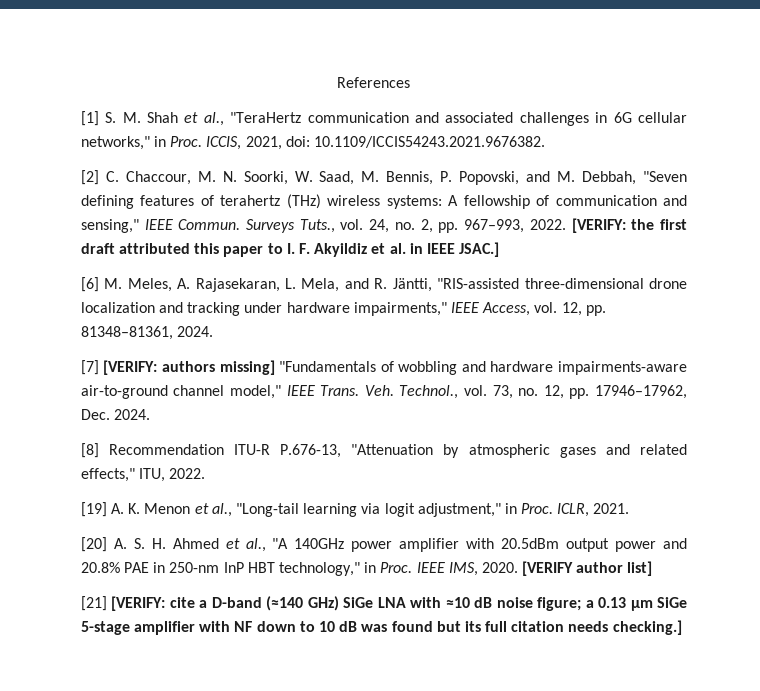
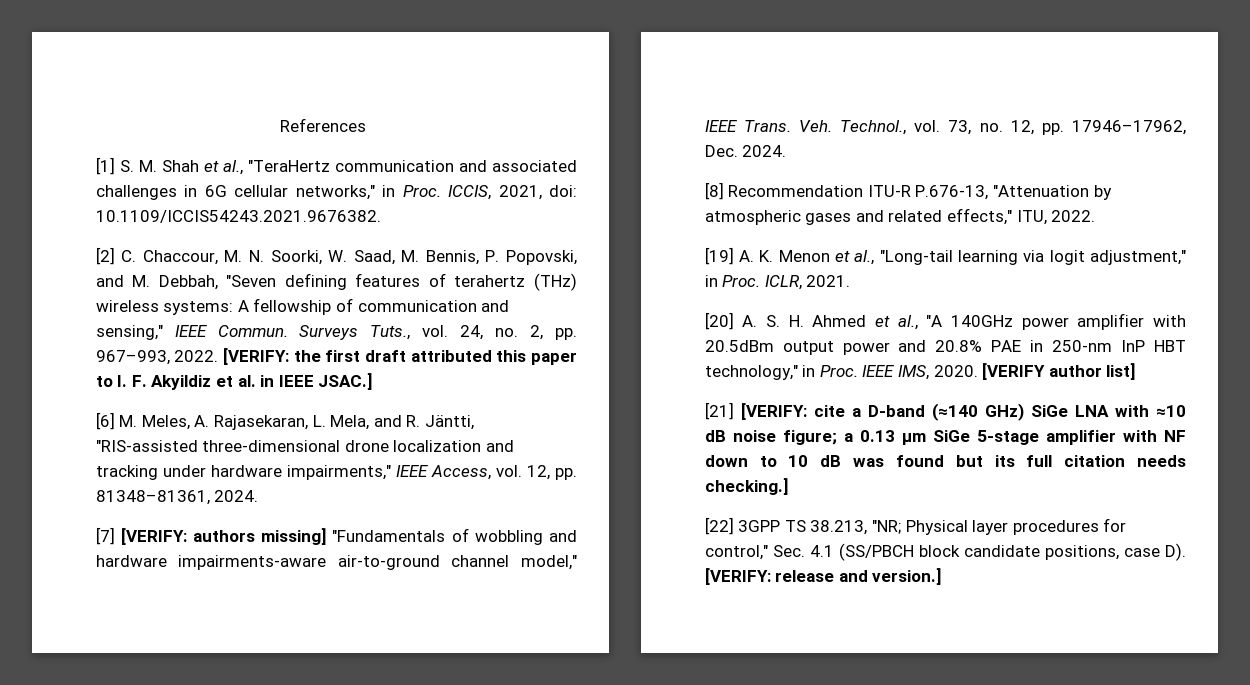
+ [22] 3GPP TS 38.213, "NR; Physical layer procedures for control," Sec. 4.1 (SS/PBCH block candidate positions, case D). [VERIFY: release and version.]

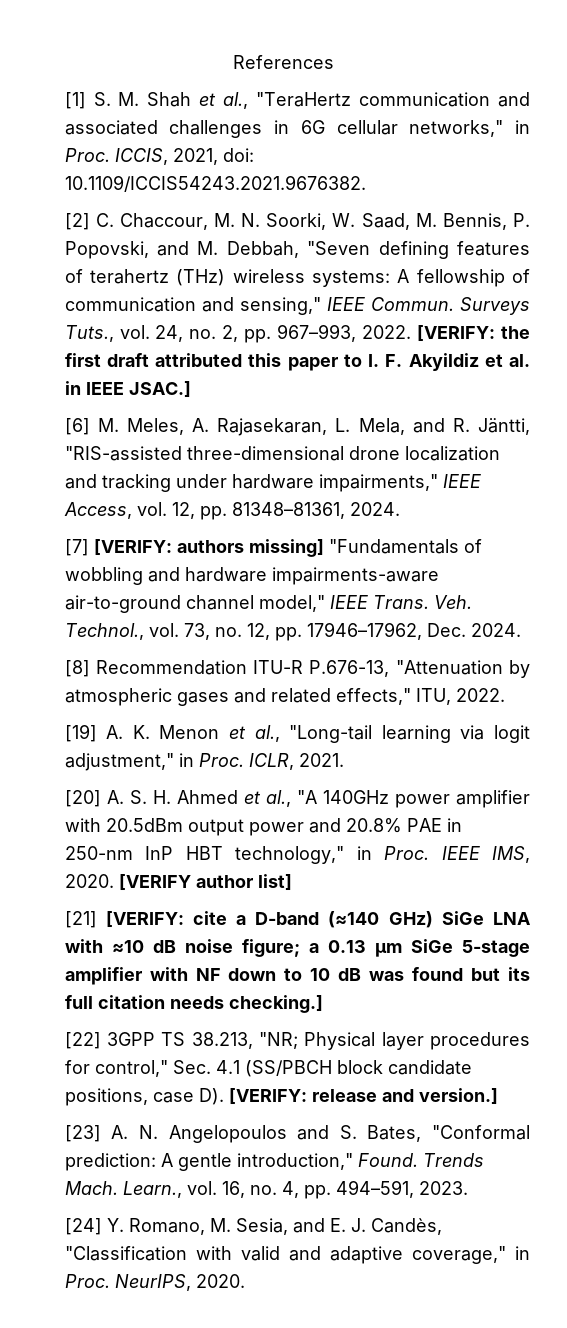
+ [23] A. N. Angelopoulos and S. Bates, "Conformal prediction: A gentle introduction," Found. Trends Mach. Learn., vol. 16, no. 4, pp. 494–591, 2023.
+ [24] Y. Romano, M. Sesia, and E. J. Candès, "Classification with valid and adaptive coverage," in Proc. NeurIPS, 2020.

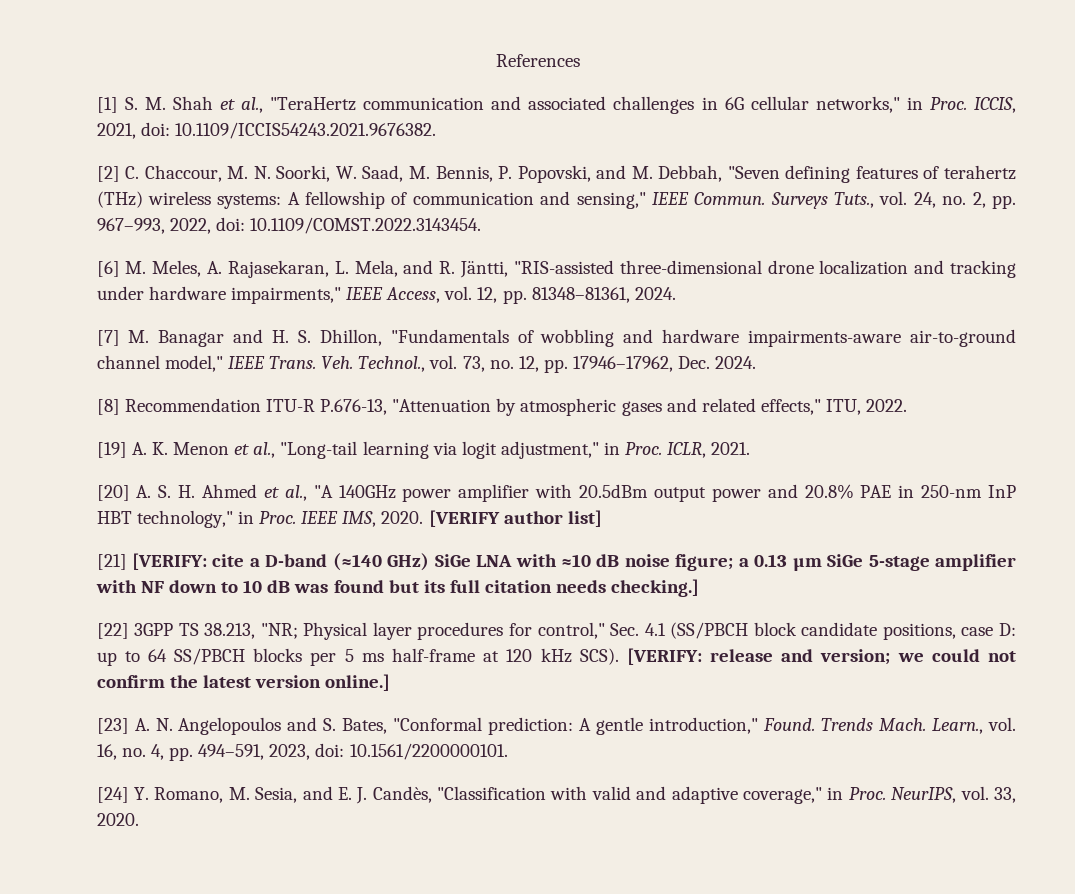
- Surveys Tuts., vol. 24, no. 2, pp. 967–993, 2022. [VERIFY: the first draft attributed this paper to I. F. Akyildiz et al. in IEEE JSAC.]
+ Surveys Tuts., vol. 24, no. 2, pp. 967–993, 2022, doi: 10.1109/COMST.2022.3143454.
- [7] [VERIFY: authors missing] "Fundamentals of wobbling and hardware impairments-aware air-to-ground channel model," IEEE Trans.
+ [7] M. Banagar and H. S. Dhillon, "Fundamentals of wobbling and hardware impairments-aware air-to-ground channel model," IEEE Trans.
- [22] 3GPP TS 38.213, "NR; Physical layer procedures for control," Sec. 4.1 (SS/PBCH block candidate positions, case D). [VERIFY: release and version.]
+ [22] 3GPP TS 38.213, "NR; Physical layer procedures for control," Sec. 4.1 (SS/PBCH block candidate positions, case D: up to 64 SS/PBCH blocks per 5 ms half-frame at 120 kHz SCS). [VERIFY: release and version; we could not confirm the latest version online.]
- Learn., vol. 16, no. 4, pp. 494–591, 2023.
+ Learn., vol. 16, no. 4, pp. 494–591, 2023, doi: 10.1561/2200000101.
- NeurIPS, 2020.
+ NeurIPS, vol. 33, 2020.

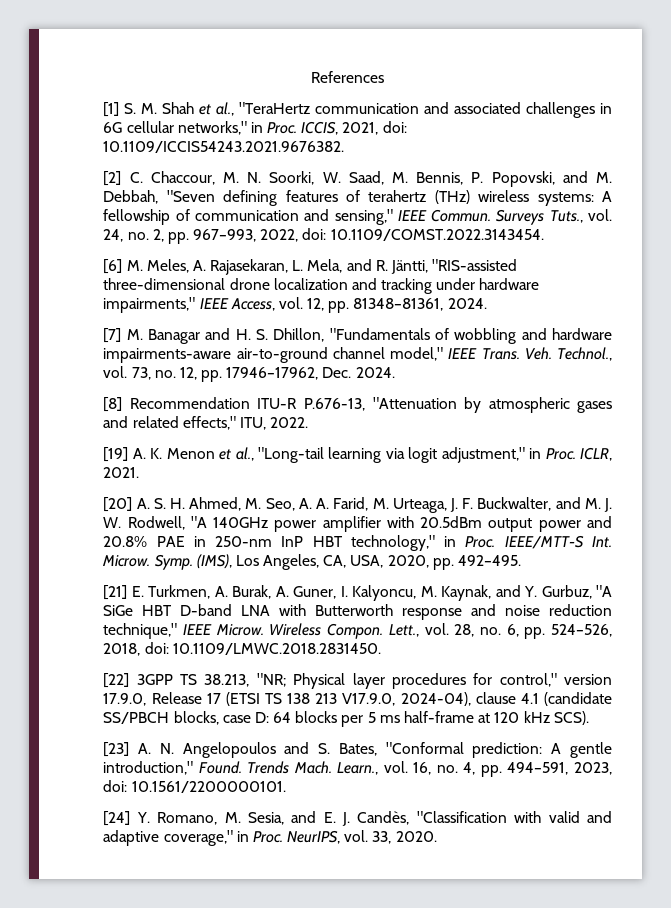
- [20] A. S. H. Ahmed et al., "A 140GHz power amplifier with 20.5dBm output power and 20.8% PAE in 250-nm InP HBT technology," in Proc.
+ [20] A. S. H. Ahmed, M. Seo, A. A. Farid, M. Urteaga, J. F. Buckwalter, and M. J. W. Rodwell, "A 140GHz power amplifier with 20.5dBm output power and 20.8% PAE in 250-nm InP HBT technology," in Proc.
- IEEE IMS, 2020. [VERIFY author list]
- [21] [VERIFY: cite a D-band (≈140 GHz) SiGe LNA with ≈10 dB noise figure; a 0.13 µm SiGe 5-stage amplifier with NF down to 10 dB was found but its full citation needs checking.]
+ IEEE/MTT-S Int. Microw. Symp. (IMS), Los Angeles, CA, USA, 2020, pp. 492–495.
+ [21] E. Turkmen, A. Burak, A. Guner, I. Kalyoncu, M. Kaynak, and Y. Gurbuz, "A SiGe HBT D-band LNA with Butterworth response and noise reduction technique," IEEE Microw. Wireless Compon. Lett., vol. 28, no. 6, pp. 524–526, 2018, doi: 10.1109/LMWC.2018.2831450.
- [22] 3GPP TS 38.213, "NR; Physical layer procedures for control," Sec. 4.1 (SS/PBCH block candidate positions, case D: up to 64 SS/PBCH blocks per 5 ms half-frame at 120 kHz SCS). [VERIFY: release and version; we could not confirm the latest version online.]
+ [22] 3GPP TS 38.213, "NR; Physical layer procedures for control," version 17.9.0, Release 17 (ETSI TS 138 213 V17.9.0, 2024-04), clause 4.1 (candidate SS/PBCH blocks, case D: 64 blocks per 5 ms half-frame at 120 kHz SCS).

